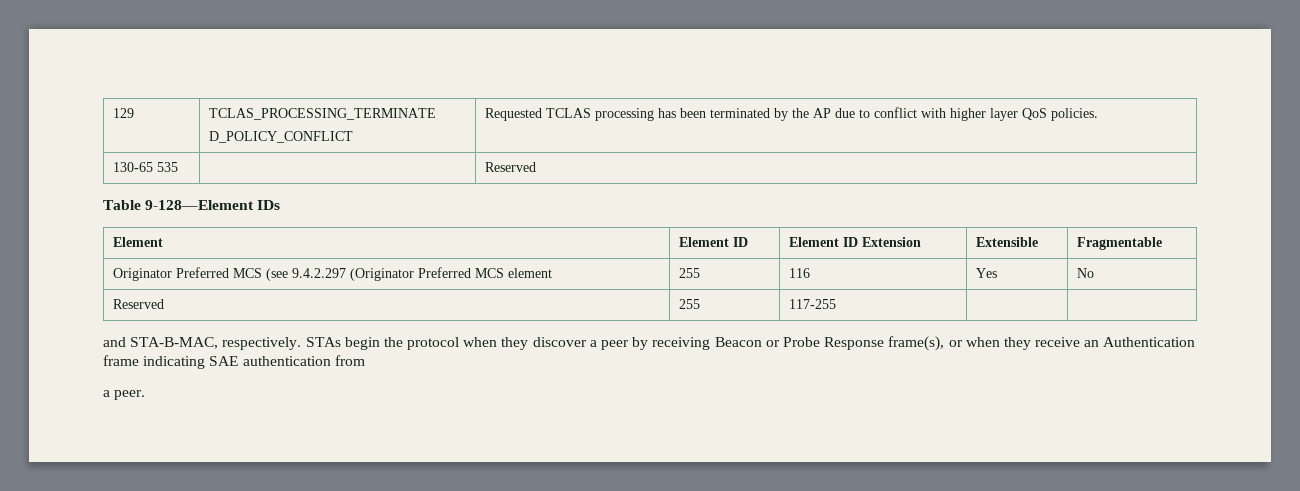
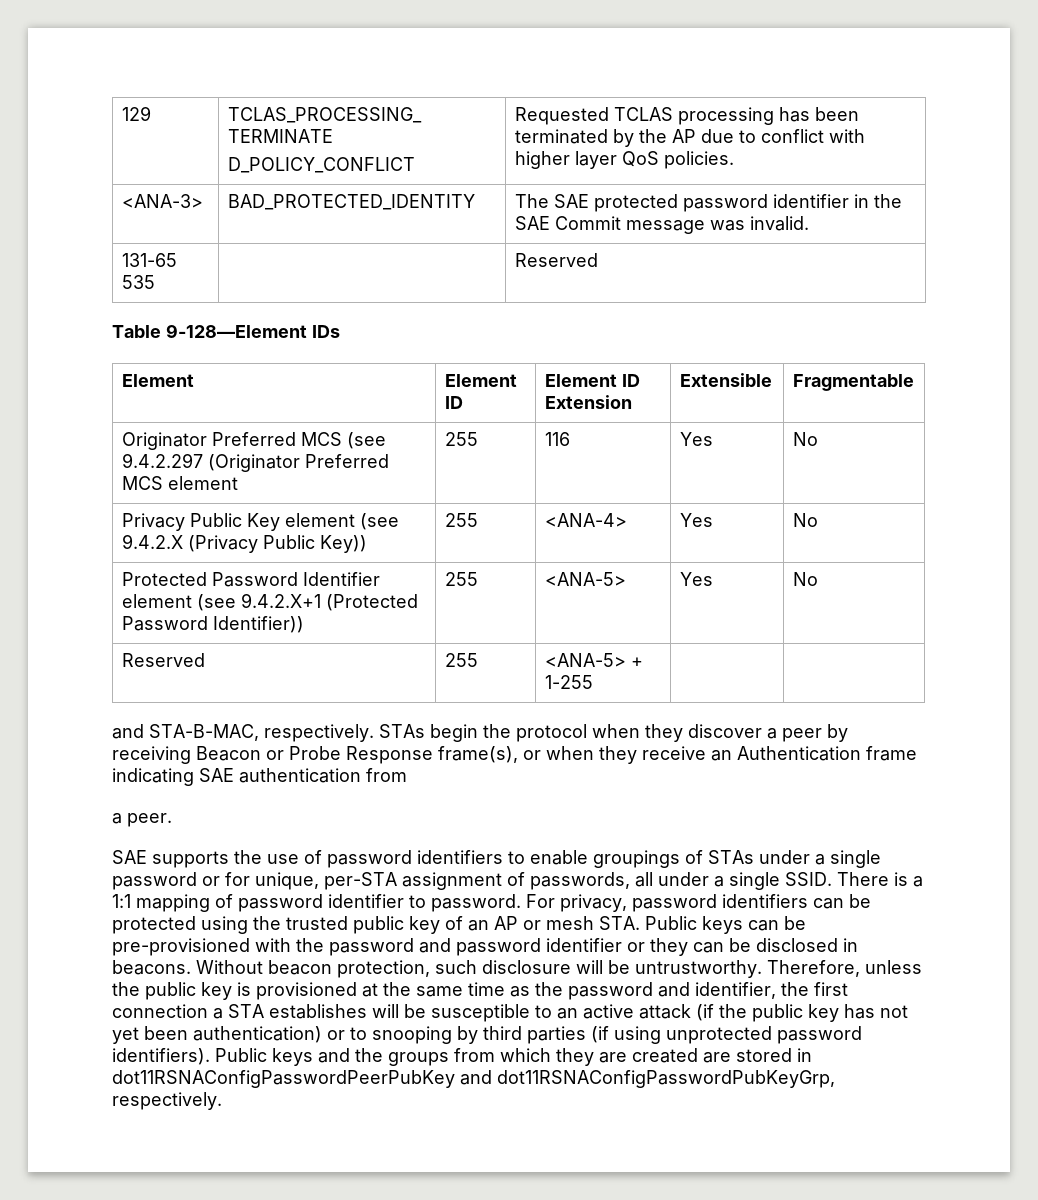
- 130-65 535 | | Reserved
+ <ANA-3> | BAD_PROTECTED_IDENTITY | The SAE protected password identifier in the SAE Commit message was invalid.
+ 131-65 535 | | Reserved
+ Privacy Public Key element (see 9.4.2.X (Privacy Public Key)) | 255 | <ANA-4> | Yes | No
+ Protected Password Identifier element (see 9.4.2.X+1 (Protected Password Identifier)) | 255 | <ANA-5> | Yes | No
- Reserved | 255 | 117-255 | |
+ Reserved | 255 | <ANA-5> + 1-255 | |
+ SAE supports the use of password identifiers to enable groupings of STAs under a single password or for unique, per-STA assignment of passwords, all under a single SSID. There is a 1:1 mapping of password identifier to password. For privacy, password identifiers can be protected using the trusted public key of an AP or mesh STA. Public keys can be pre-provisioned with the password and password identifier or they can be disclosed in beacons. Without beacon protection, such disclosure will be untrustworthy. Therefore, unless the public key is provisioned at the same time as the password and identifier, the first connection a STA establishes will be susceptible to an active attack (if the public key has not yet been authentication) or to snooping by third parties (if using unprotected password identifiers). Public keys and the groups from which they are created are stored in dot11RSNAConfigPasswordPeerPubKey and dot11RSNAConfigPasswordPubKeyGrp, respectively.

